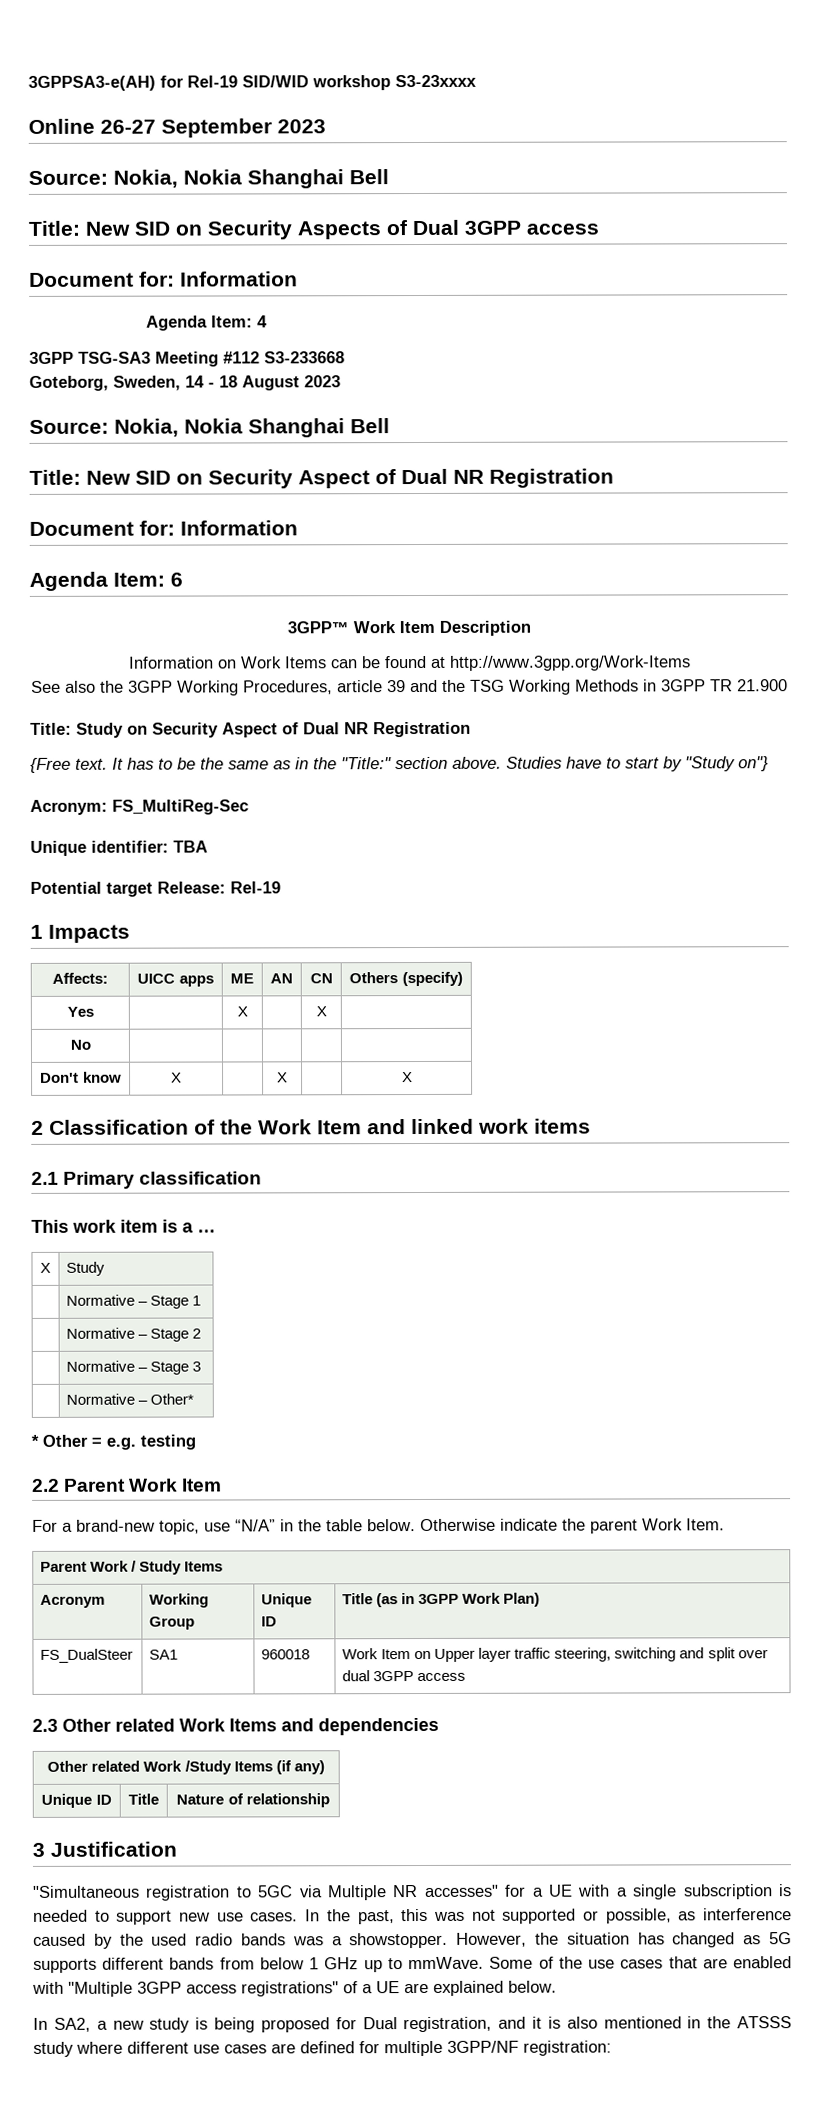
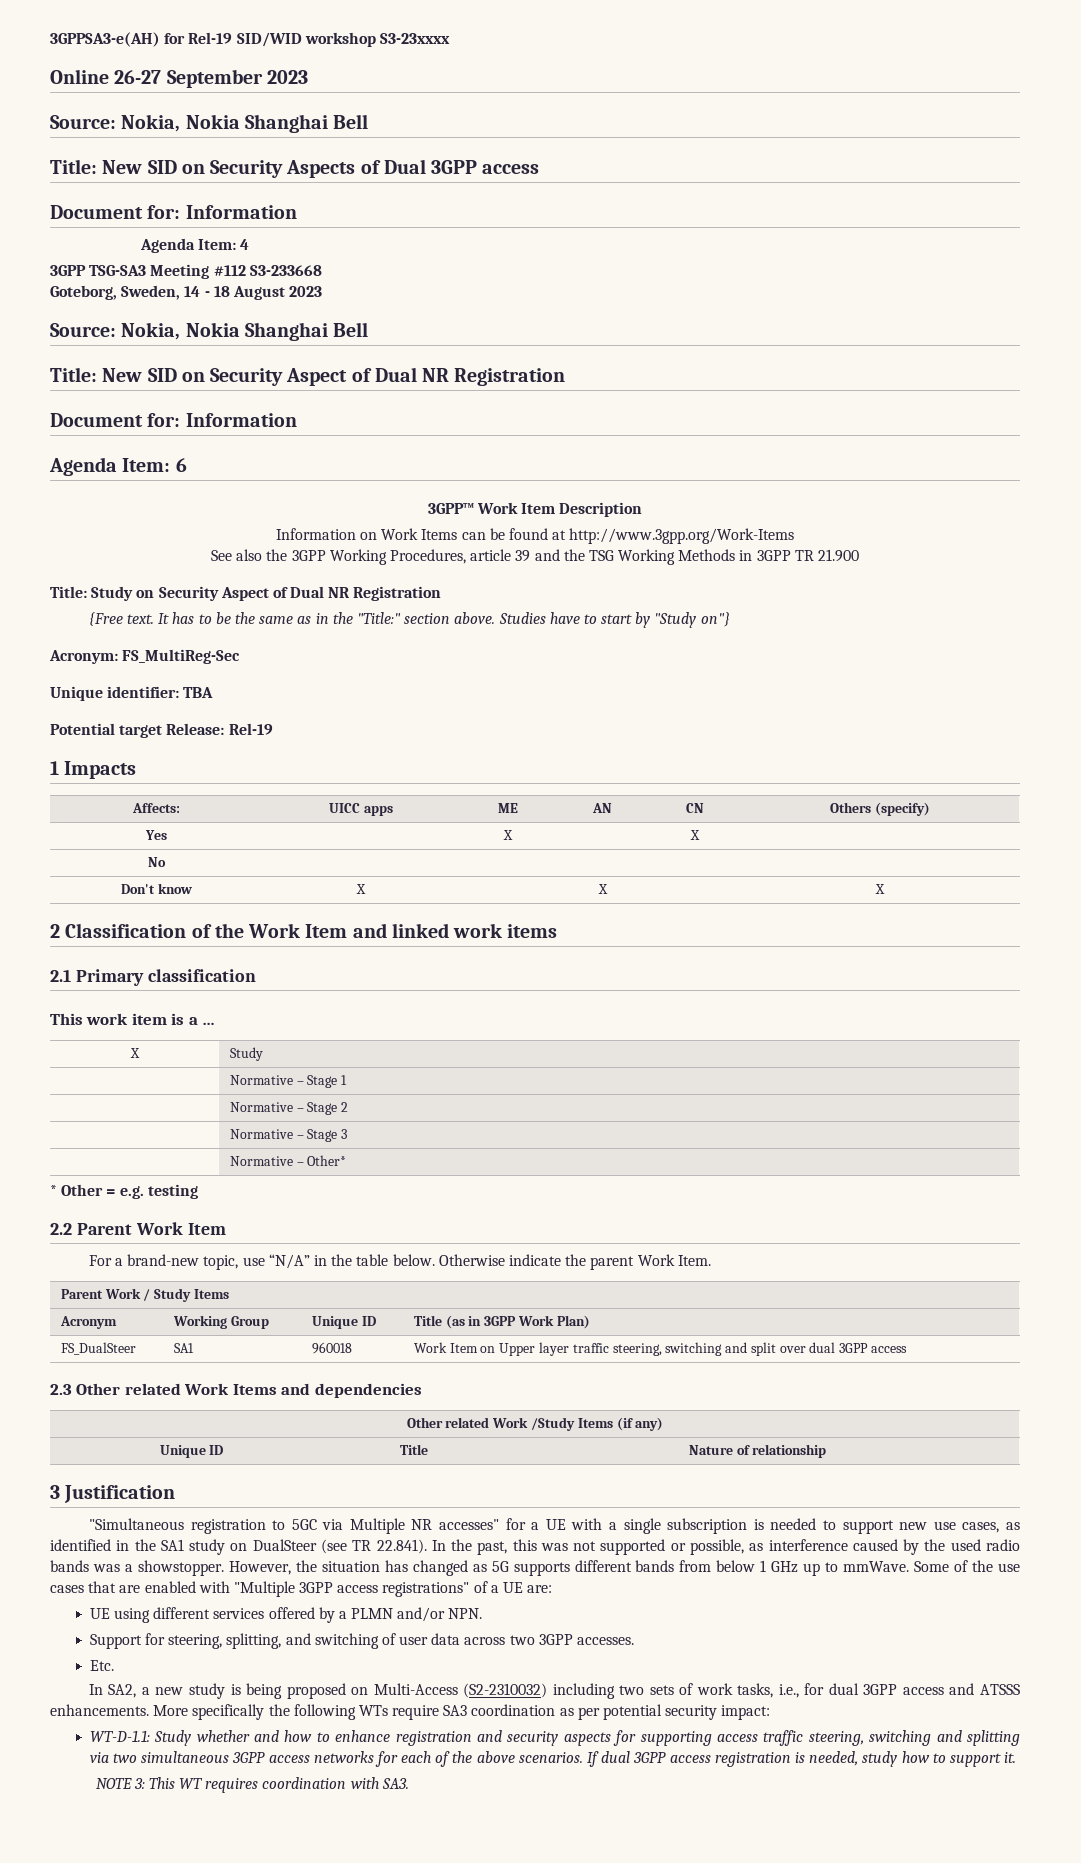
- "Simultaneous registration to 5GC via Multiple NR accesses" for a UE with a single subscription is needed to support new use cases. In the past, this was not supported or possible, as interference caused by the used radio bands was a showstopper.
+ "Simultaneous registration to 5GC via Multiple NR accesses" for a UE with a single subscription is needed to support new use cases, as identified in the SA1 study on DualSteer (see TR 22.841). In the past, this was not supported or possible, as interference caused by the used radio bands was a showstopper.
- Some of the use cases that are enabled with "Multiple 3GPP access registrations" of a UE are explained below.
+ Some of the use cases that are enabled with "Multiple 3GPP access registrations" of a UE are:
+ UE using different services offered by a PLMN and/or NPN.
+ Support for steering, splitting, and switching of user data across two 3GPP accesses.
+ Etc.
- In SA2, a new study is being proposed for Dual registration, and it is also mentioned in the ATSSS study where different use cases are defined for multiple 3GPP/NF registration:
+ In SA2, a new study is being proposed on Multi-Access (S2-2310032) including two sets of work tasks, i.e., for dual 3GPP access and ATSSS enhancements. More specifically the following WTs require SA3 coordination as per potential security impact:
+ WT-D-1.1: Study whether and how to enhance registration and security aspects for supporting access traffic steering, switching and splitting via two simultaneous 3GPP access networks for each of the above scenarios. If dual 3GPP access registration is needed, study how to support it.
+ NOTE 3: This WT requires coordination with SA3.

